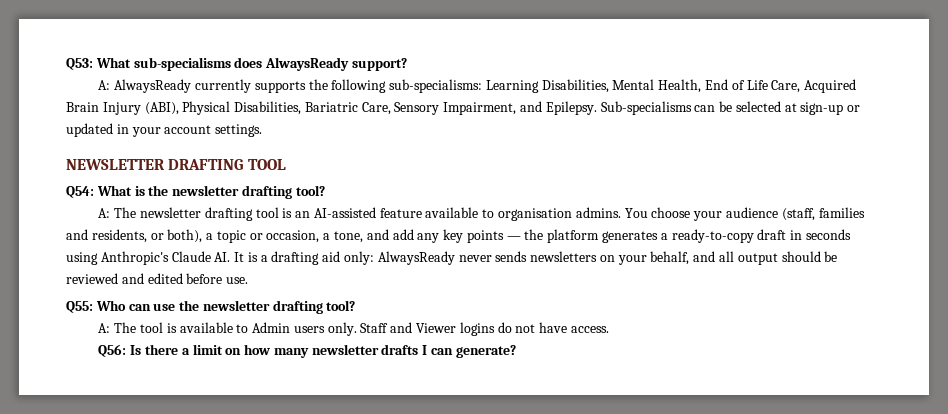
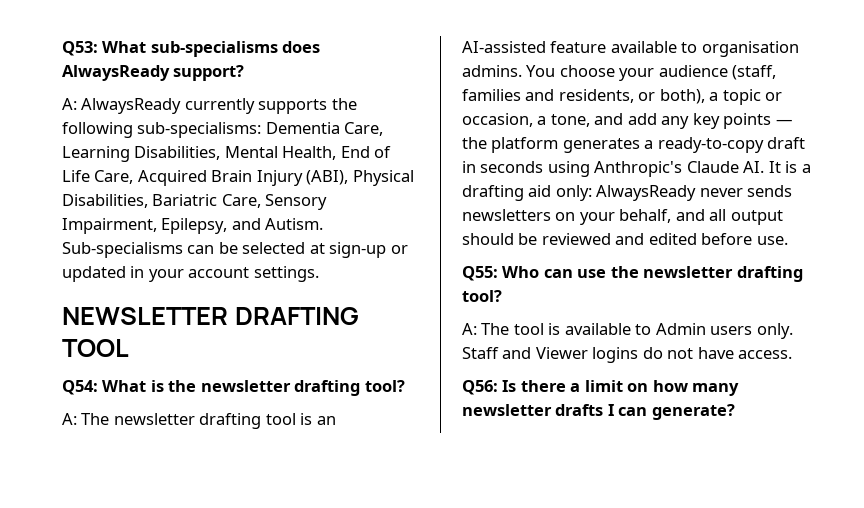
- A: AlwaysReady currently supports the following sub-specialisms: Learning Disabilities, Mental Health, End of Life Care, Acquired Brain Injury (ABI), Physical Disabilities, Bariatric Care, Sensory Impairment, and Epilepsy.
+ A: AlwaysReady currently supports the following sub-specialisms: Dementia Care, Learning Disabilities, Mental Health, End of Life Care, Acquired Brain Injury (ABI), Physical Disabilities, Bariatric Care, Sensory Impairment, Epilepsy, and Autism.

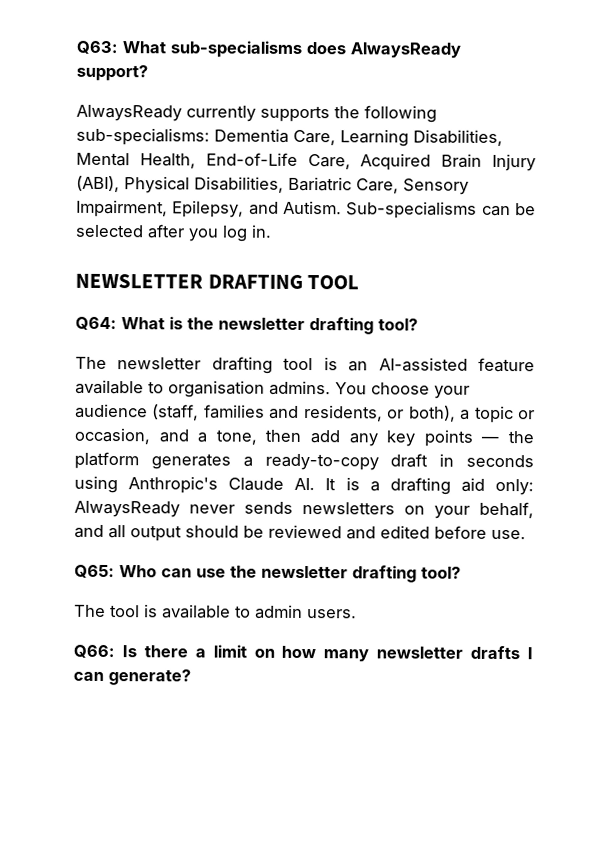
- Q53: What sub-specialisms does AlwaysReady support?
+ Q63: What sub-specialisms does AlwaysReady support?
- A: AlwaysReady currently supports the following sub-specialisms: Dementia Care, Learning Disabilities, Mental Health, End of Life Care, Acquired Brain Injury (ABI), Physical Disabilities, Bariatric Care, Sensory Impairment, Epilepsy, and Autism.
+ AlwaysReady currently supports the following sub-specialisms: Dementia Care, Learning Disabilities, Mental Health, End-of-Life Care, Acquired Brain Injury (ABI), Physical Disabilities, Bariatric Care, Sensory Impairment, Epilepsy, and Autism.
- Sub-specialisms can be selected at sign-up or updated in your account settings.
+ Sub-specialisms can be selected after you log in.
- Q54: What is the newsletter drafting tool?
+ Q64: What is the newsletter drafting tool?
- A: The newsletter drafting tool is an AI-assisted feature available to organisation admins.
+ The newsletter drafting tool is an AI-assisted feature available to organisation admins.
- You choose your audience (staff, families and residents, or both), a topic or occasion, a tone, and add any key points — the platform generates a ready-to-copy draft in seconds using Anthropic's Claude AI. It is a drafting aid only: AlwaysReady never sends newsletters on your behalf, and all output should be reviewed and edited before use.
+ You choose your audience (staff, families and residents, or both), a topic or occasion, and a tone, then add any key points — the platform generates a ready-to-copy draft in seconds using Anthropic's Claude AI. It is a drafting aid only: AlwaysReady never sends newsletters on your behalf, and all output should be reviewed and edited before use.
- Q55: Who can use the newsletter drafting tool?
+ Q65: Who can use the newsletter drafting tool?
- A: The tool is available to Admin users only. Staff and Viewer logins do not have access.
- Q56: Is there a limit on how many newsletter drafts I can generate?
+ The tool is available to admin users.
+ Q66: Is there a limit on how many newsletter drafts I can generate?

